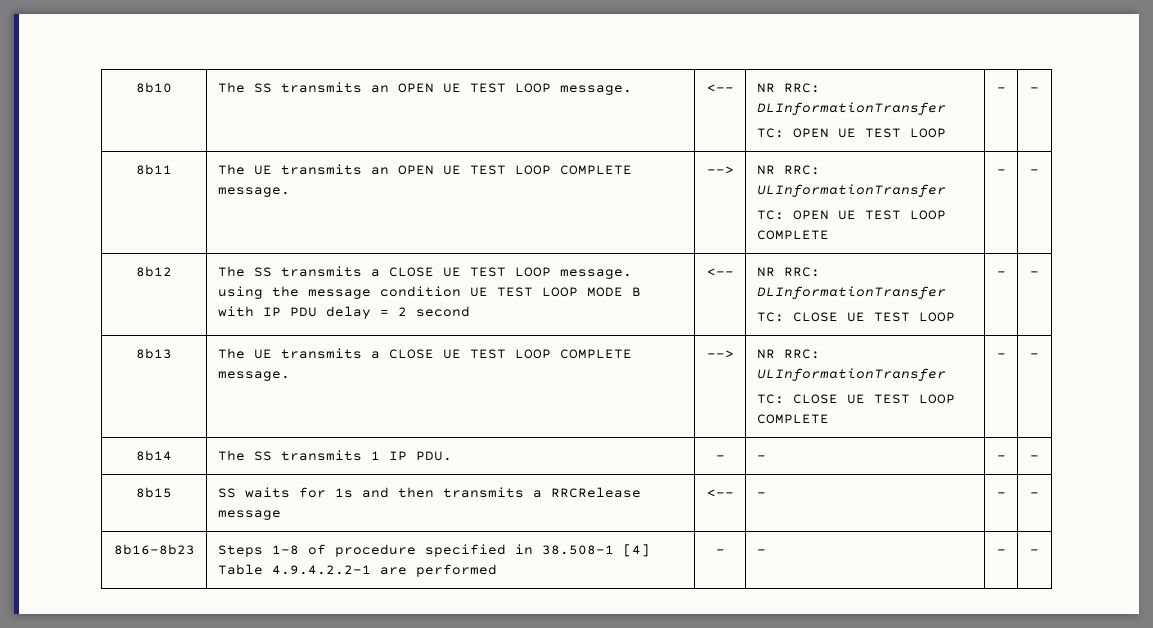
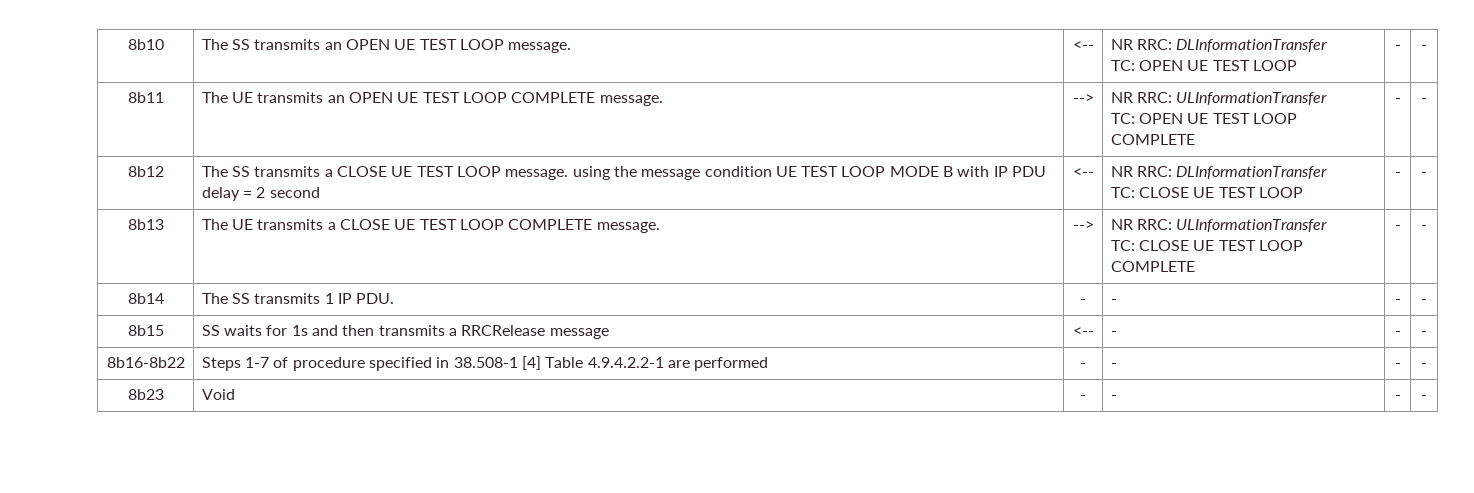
- 8b16-8b23 | Steps 1-8 of procedure specified in 38.508-1 [4] Table 4.9.4.2.2-1 are performed | - | - | - | -
+ 8b16-8b22 | Steps 1-7 of procedure specified in 38.508-1 [4] Table 4.9.4.2.2-1 are performed | - | - | - | -
+ 8b23 | Void | - | - | - | -

